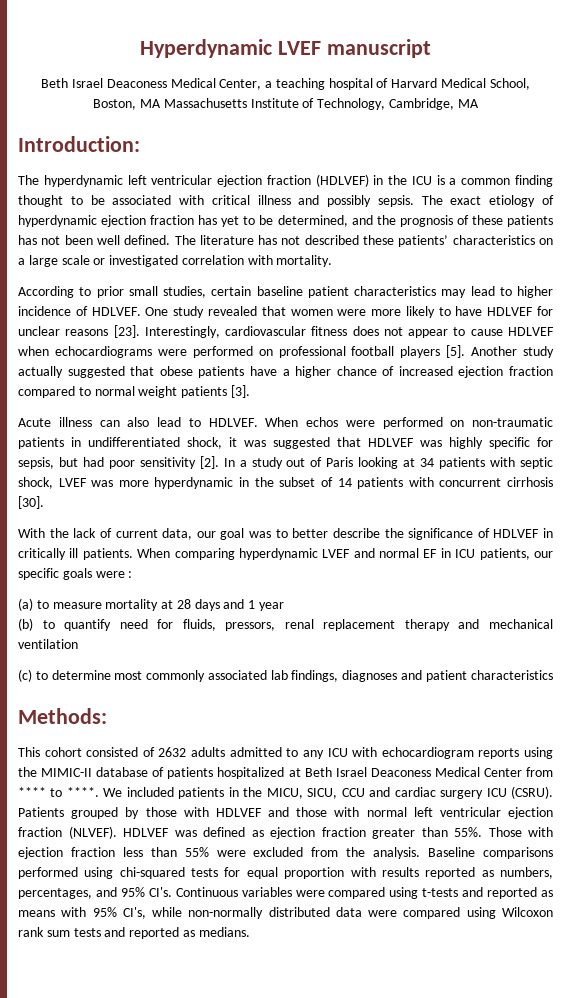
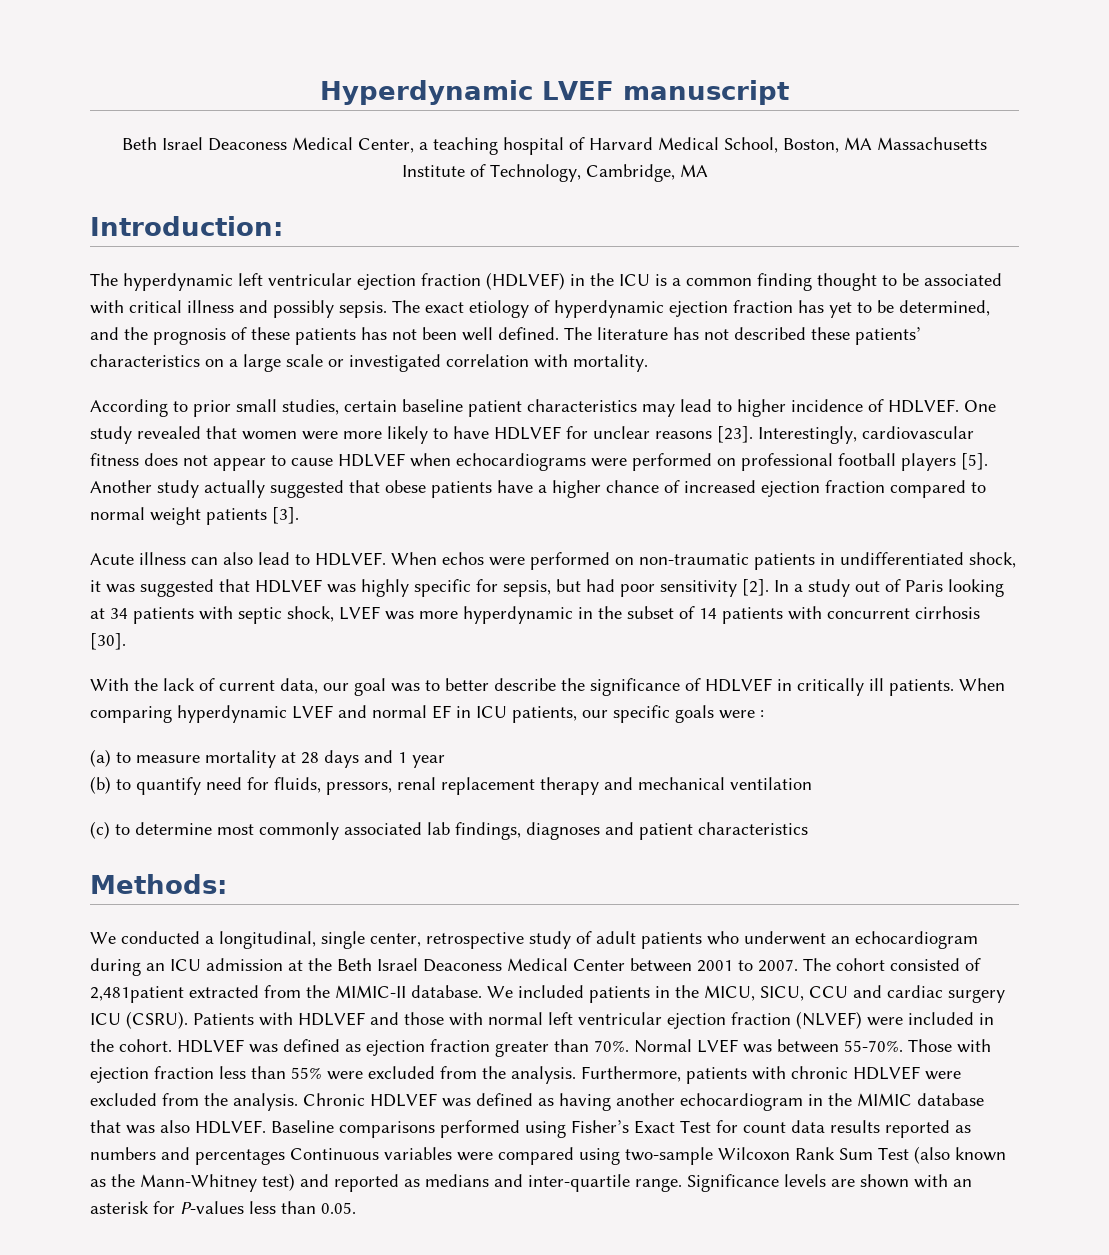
- This cohort consisted of 2632 adults admitted to any ICU with echocardiogram reports using the MIMIC-II database of patients hospitalized at Beth Israel Deaconess Medical Center from **** to ****.
+ We conducted a longitudinal, single center, retrospective study of adult patients who underwent an echocardiogram during an ICU admission at the Beth Israel Deaconess Medical Center between 2001 to 2007. The cohort consisted of 2,481patient extracted from the MIMIC-II database.
- Patients grouped by those with HDLVEF and those with normal left ventricular ejection fraction (NLVEF).
+ Patients with HDLVEF and those with normal left ventricular ejection fraction (NLVEF) were included in the cohort.
- HDLVEF was defined as ejection fraction greater than 55%.
+ HDLVEF was defined as ejection fraction greater than 70%. Normal LVEF was between 55-70%.
- Baseline comparisons performed using chi-squared tests for equal proportion with results reported as numbers, percentages, and 95% CI's. Continuous variables were compared using t-tests and reported as means with 95% CI's, while non-normally distributed data were compared using Wilcoxon rank sum tests and reported as medians.
+ Furthermore, patients with chronic HDLVEF were excluded from the analysis. Chronic HDLVEF was defined as having another echocardiogram in the MIMIC database that was also HDLVEF. Baseline comparisons performed using Fisher’s Exact Test for count data results reported as numbers and percentages Continuous variables were compared using two-sample Wilcoxon Rank Sum Test (also known as the Mann-Whitney test) and reported as medians and inter-quartile range. Significance levels are shown with an asterisk for P-values less than 0.05.

